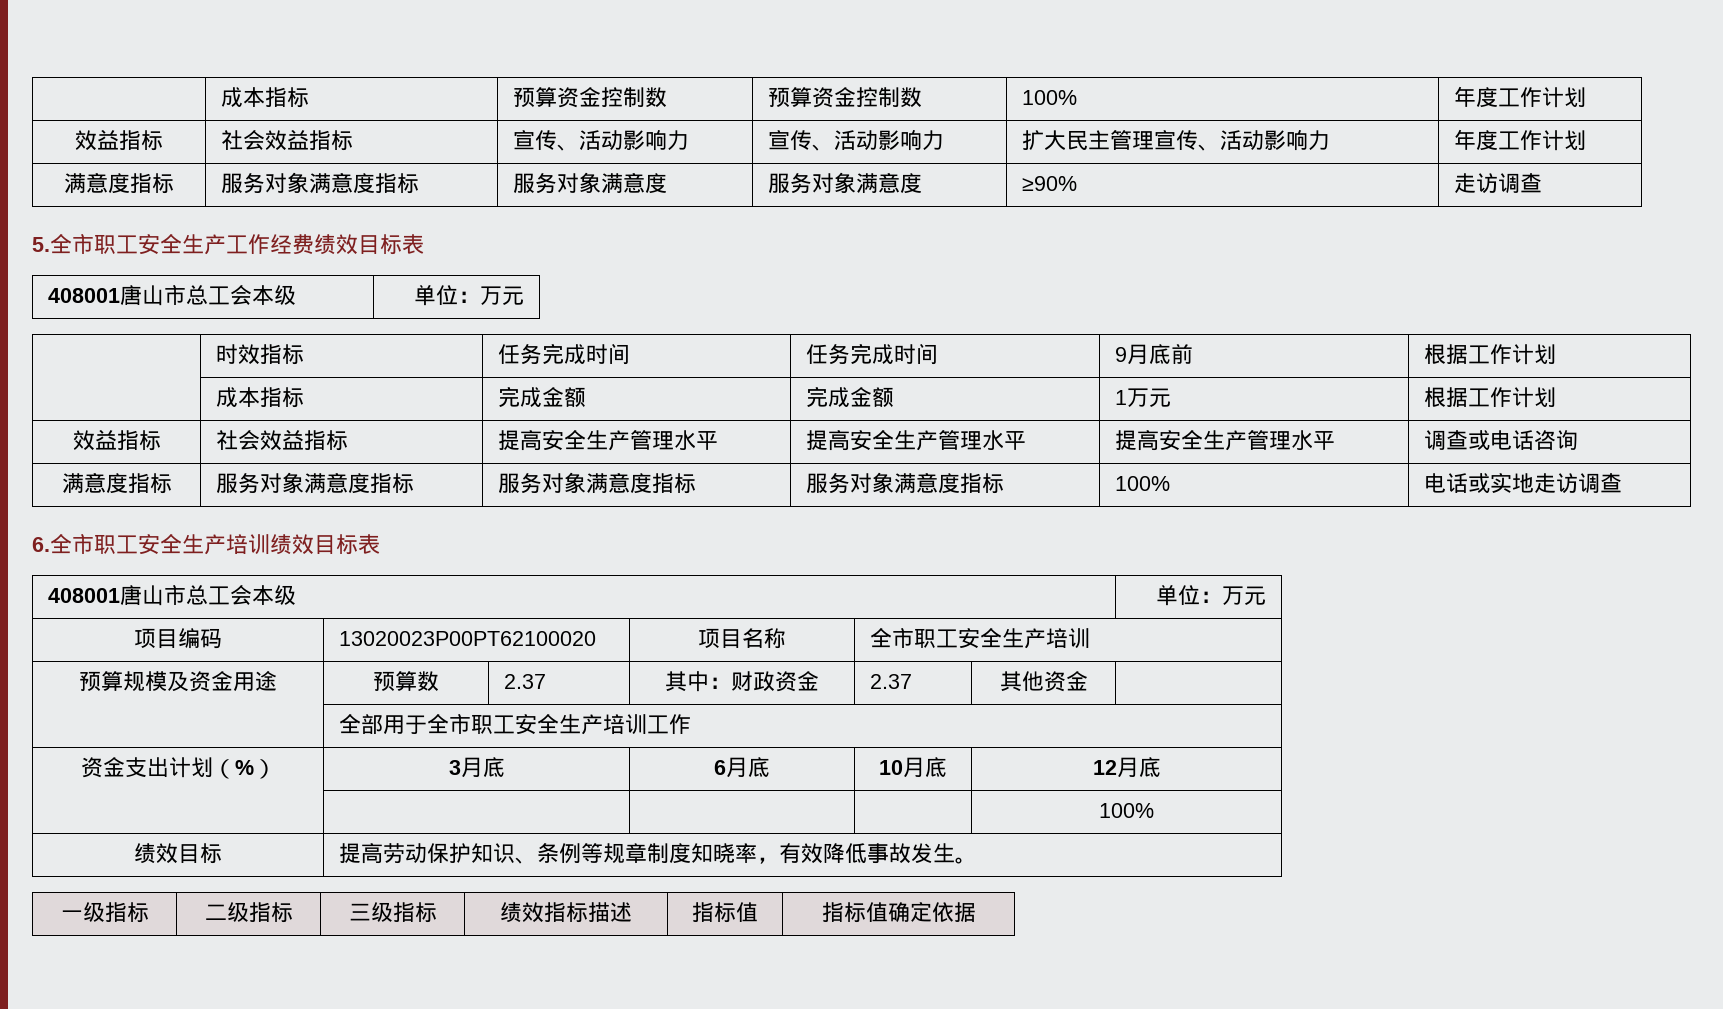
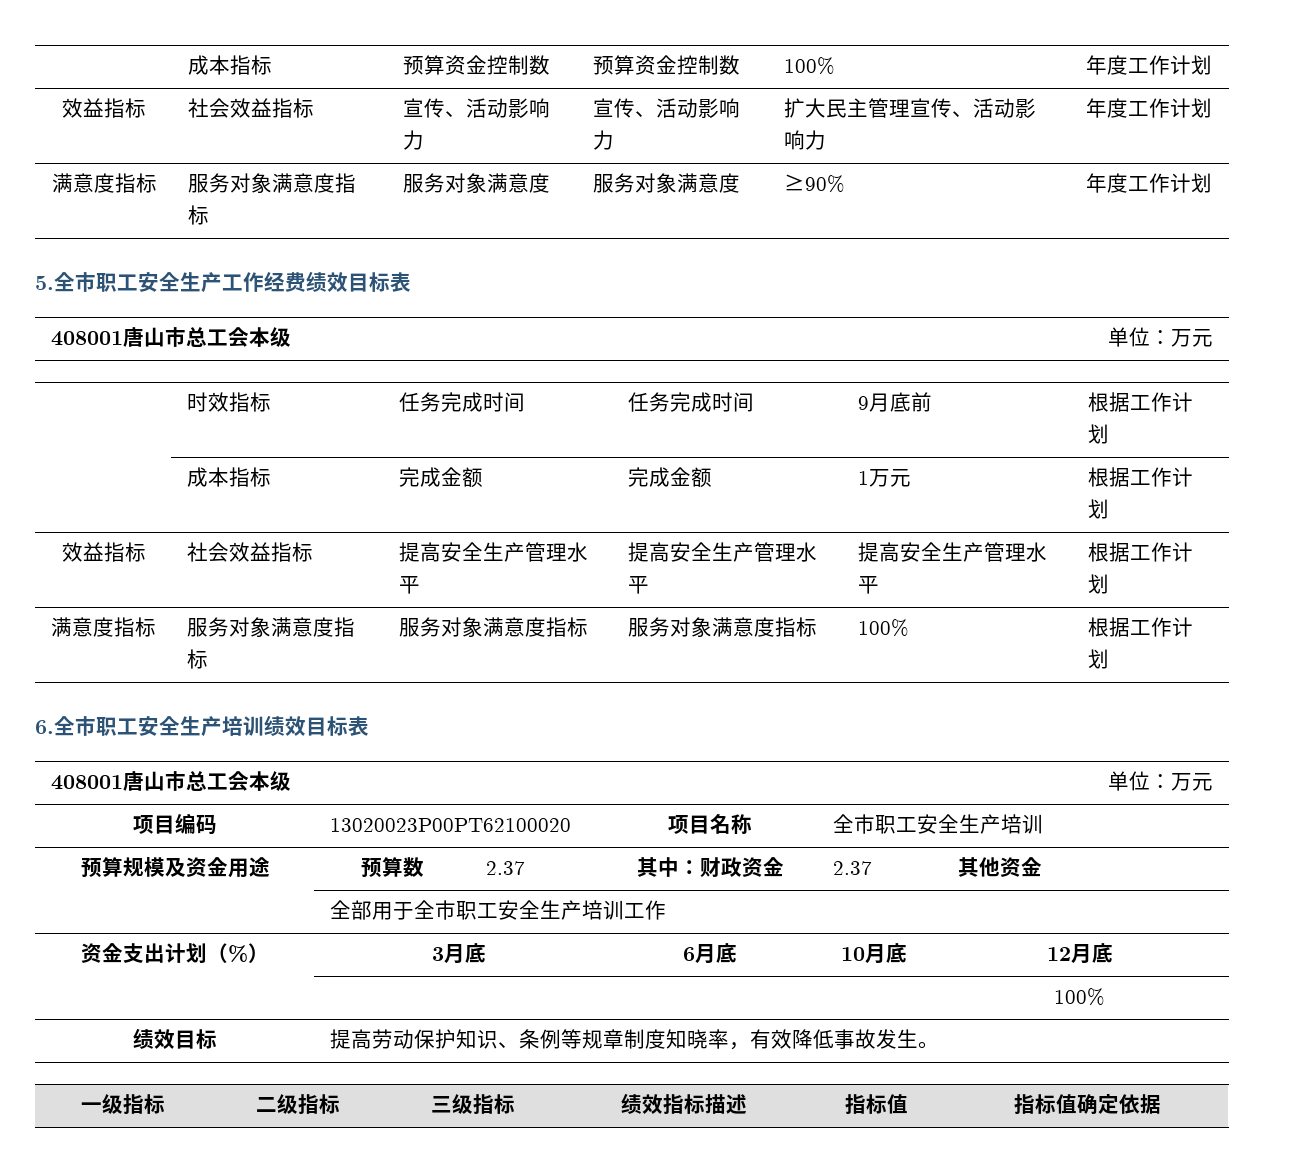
- 满意度指标 | 服务对象满意度指标 | 服务对象满意度 | 服务对象满意度 | ≥90% | 走访调查
+ 满意度指标 | 服务对象满意度指标 | 服务对象满意度 | 服务对象满意度 | ≥90% | 年度工作计划
- 效益指标 | 社会效益指标 | 提高安全生产管理水平 | 提高安全生产管理水平 | 提高安全生产管理水平 | 调查或电话咨询
+ 效益指标 | 社会效益指标 | 提高安全生产管理水平 | 提高安全生产管理水平 | 提高安全生产管理水平 | 根据工作计划
- 满意度指标 | 服务对象满意度指标 | 服务对象满意度指标 | 服务对象满意度指标 | 100% | 电话或实地走访调查
+ 满意度指标 | 服务对象满意度指标 | 服务对象满意度指标 | 服务对象满意度指标 | 100% | 根据工作计划

